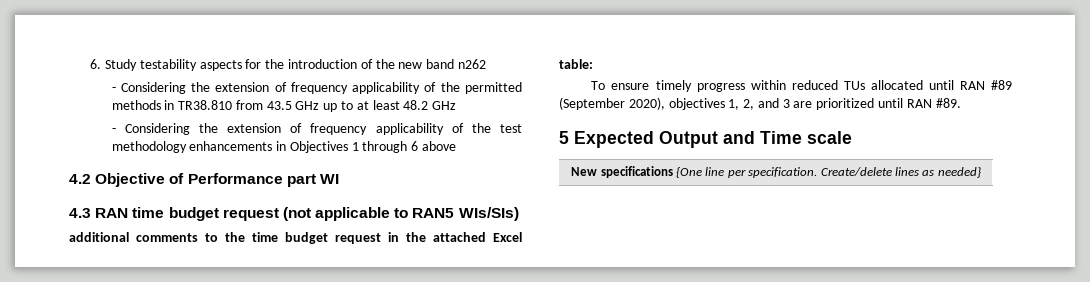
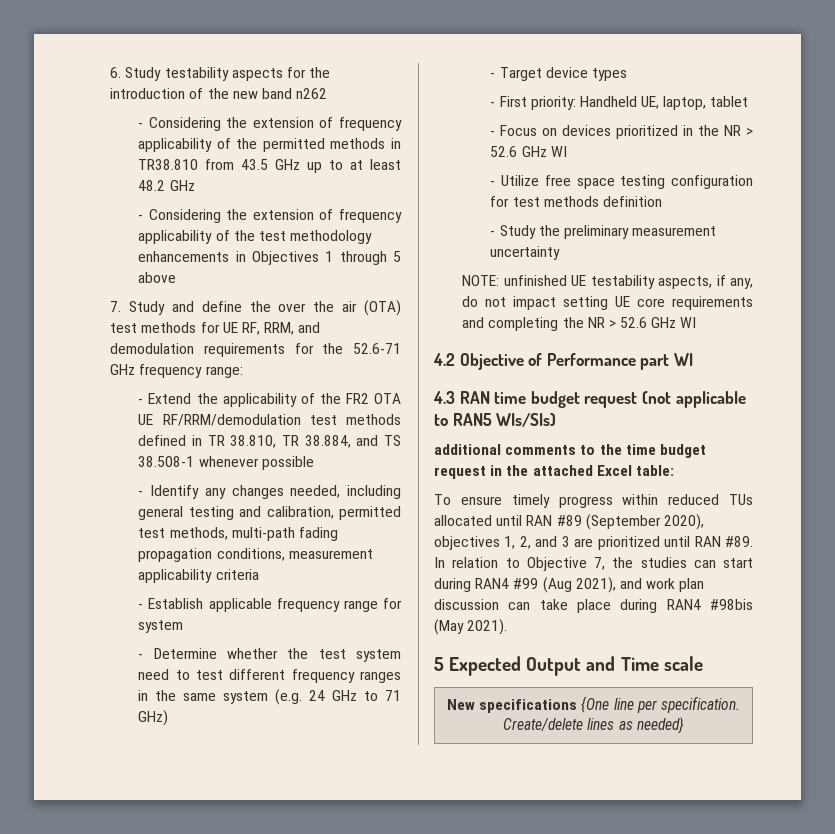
- - Considering the extension of frequency applicability of the test methodology enhancements in Objectives 1 through 6 above
+ - Considering the extension of frequency applicability of the test methodology enhancements in Objectives 1 through 5 above
+ 7. Study and define the over the air (OTA) test methods for UE RF, RRM, and demodulation requirements for the 52.6-71 GHz frequency range:
+ - Extend the applicability of the FR2 OTA UE RF/RRM/demodulation test methods defined in TR 38.810, TR 38.884, and TS 38.508-1 whenever possible
+ - Identify any changes needed, including general testing and calibration, permitted test methods, multi-path fading propagation conditions, measurement applicability criteria
+ - Establish applicable frequency range for system
+ - Determine whether the test system need to test different frequency ranges in the same system (e.g. 24 GHz to 71 GHz)
+ - Target device types
+ - First priority: Handheld UE, laptop, tablet
+ - Focus on devices prioritized in the NR > 52.6 GHz WI
+ - Utilize free space testing configuration for test methods definition
+ - Study the preliminary measurement uncertainty
+ NOTE: unfinished UE testability aspects, if any, do not impact setting UE core requirements and completing the NR > 52.6 GHz WI
+ In relation to Objective 7, the studies can start during RAN4 #99 (Aug 2021), and work plan discussion can take place during RAN4 #98bis (May 2021).

